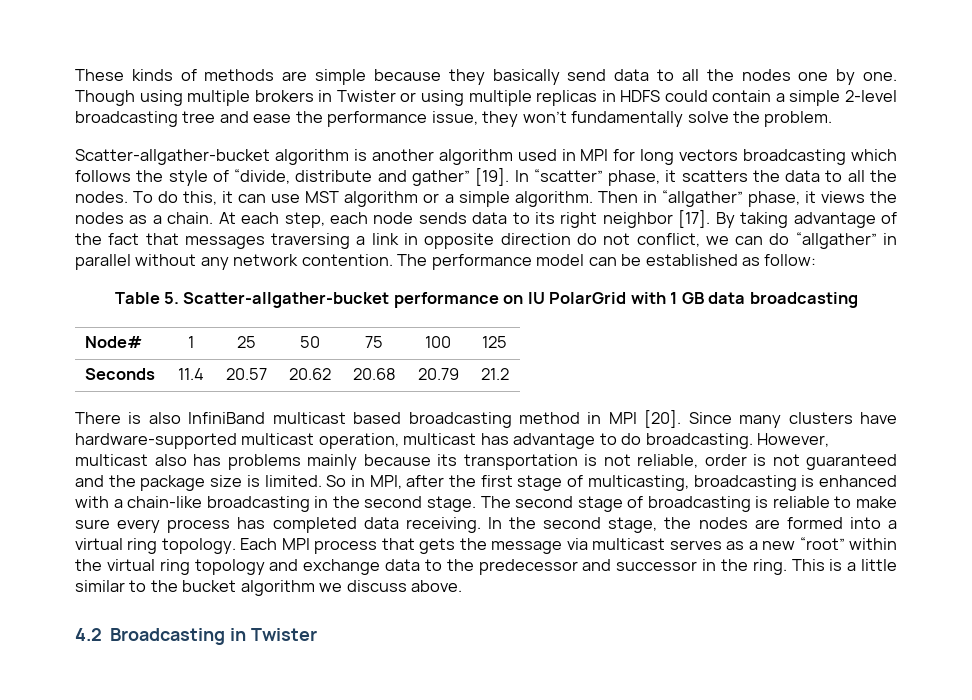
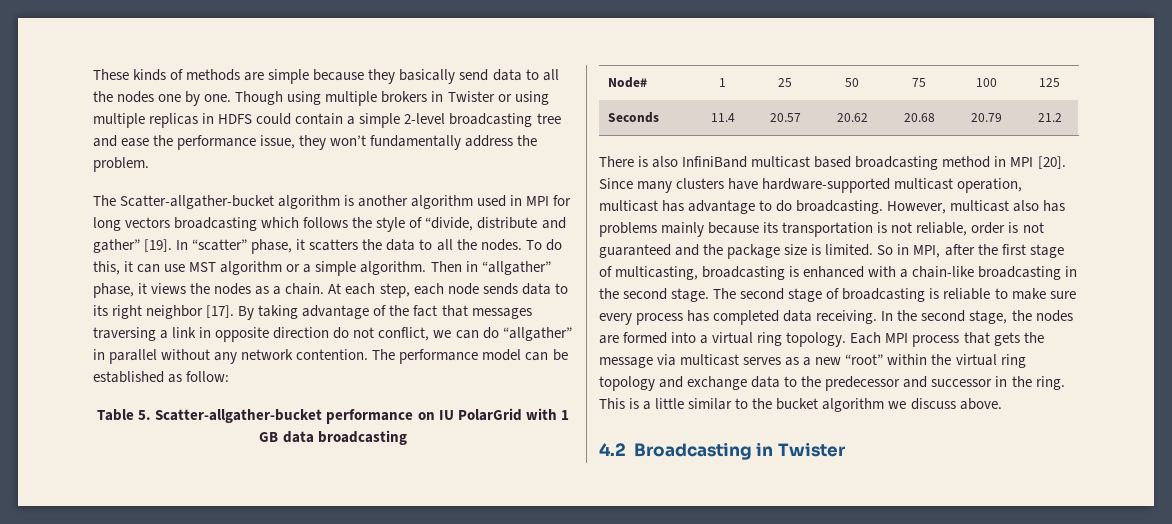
- Though using multiple brokers in Twister or using multiple replicas in HDFS could contain a simple 2-level broadcasting tree and ease the performance issue, they won’t fundamentally solve the problem.
+ Though using multiple brokers in Twister or using multiple replicas in HDFS could contain a simple 2-level broadcasting tree and ease the performance issue, they won’t fundamentally address the problem.
- Scatter-allgather-bucket algorithm is another algorithm used in MPI for long vectors broadcasting which follows the style of “divide, distribute and gather” [19].
+ The Scatter-allgather-bucket algorithm is another algorithm used in MPI for long vectors broadcasting which follows the style of “divide, distribute and gather” [19].

